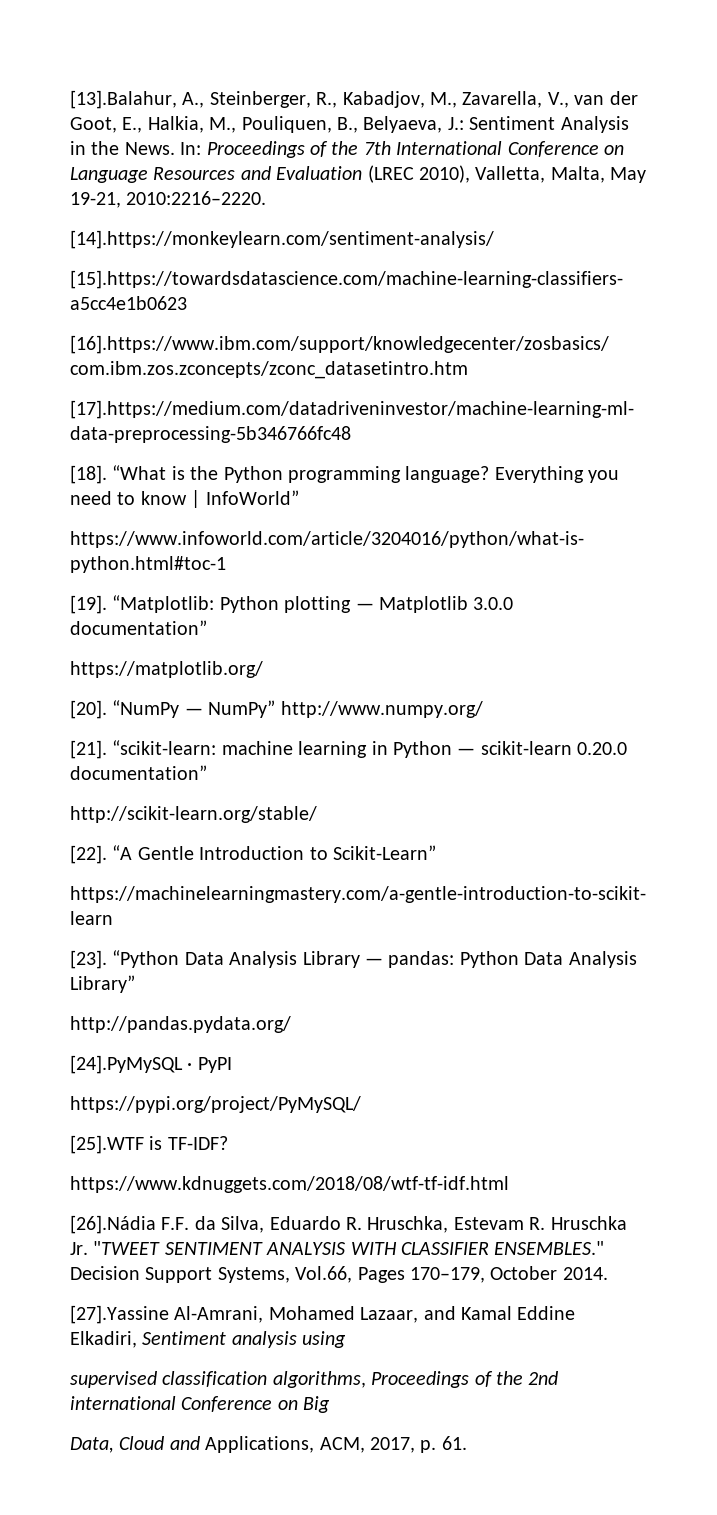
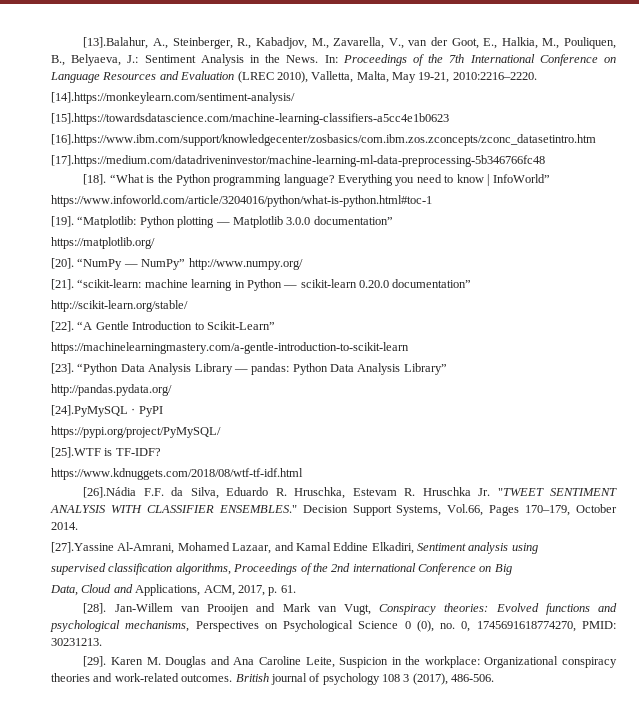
+ [28]. Jan-Willem van Prooijen and Mark van Vugt, Conspiracy theories: Evolved functions and psychological mechanisms, Perspectives on Psychological Science 0 (0), no. 0, 1745691618774270, PMID: 30231213.
+ [29]. Karen M. Douglas and Ana Caroline Leite, Suspicion in the workplace: Organizational conspiracy theories and work‐related outcomes. British journal of psychology 108 3 (2017), 486-506.

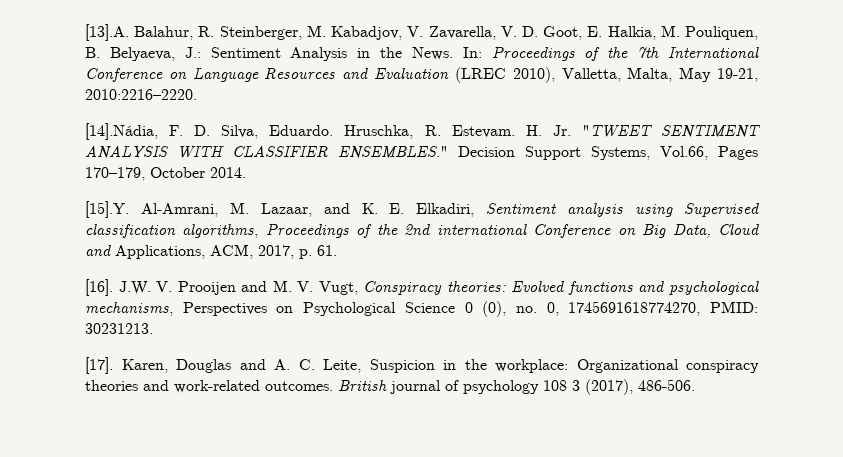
- [13].Balahur, A., Steinberger, R., Kabadjov, M., Zavarella, V., van der Goot, E., Halkia, M., Pouliquen, B., Belyaeva, J.: Sentiment Analysis in the News.
+ [13].A. Balahur, R. Steinberger, M. Kabadjov, V. Zavarella, V. D. Goot, E. Halkia, M. Pouliquen, B. Belyaeva, J.: Sentiment Analysis in the News.
- [14].https://monkeylearn.com/sentiment-analysis/
- [15].https://towardsdatascience.com/machine-learning-classifiers-a5cc4e1b0623
- [16].https://www.ibm.com/support/knowledgecenter/zosbasics/com.ibm.zos.zconcepts/zconc_datasetintro.htm
- [17].https://medium.com/datadriveninvestor/machine-learning-ml-data-preprocessing-5b346766fc48
- [18]. “What is the Python programming language? Everything you need to know | InfoWorld”
- https://www.infoworld.com/article/3204016/python/what-is-python.html#toc-1
- [19]. “Matplotlib: Python plotting — Matplotlib 3.0.0 documentation”
- https://matplotlib.org/
- [20]. “NumPy — NumPy” http://www.numpy.org/
- [21]. “scikit-learn: machine learning in Python — scikit-learn 0.20.0 documentation”
- http://scikit-learn.org/stable/
- [22]. “A Gentle Introduction to Scikit-Learn”
- https://machinelearningmastery.com/a-gentle-introduction-to-scikit-learn
- [23]. “Python Data Analysis Library — pandas: Python Data Analysis Library”
- http://pandas.pydata.org/
- [24].PyMySQL · PyPI
- https://pypi.org/project/PyMySQL/
- [25].WTF is TF-IDF?
- https://www.kdnuggets.com/2018/08/wtf-tf-idf.html
- [26].Nádia F.F. da Silva, Eduardo R. Hruschka, Estevam R. Hruschka Jr. "TWEET SENTIMENT ANALYSIS WITH CLASSIFIER ENSEMBLES."
+ [14].Nádia, F. D. Silva, Eduardo. Hruschka, R. Estevam. H. Jr. "TWEET SENTIMENT ANALYSIS WITH CLASSIFIER ENSEMBLES."
- [27].Yassine Al-Amrani, Mohamed Lazaar, and Kamal Eddine Elkadiri, Sentiment analysis using
- supervised classification algorithms, Proceedings of the 2nd international Conference on Big
- Data, Cloud and Applications, ACM, 2017, p. 61.
+ [15].Y. Al-Amrani, M. Lazaar, and K. E. Elkadiri, Sentiment analysis using Supervised classification algorithms, Proceedings of the 2nd international Conference on Big Data, Cloud and Applications, ACM, 2017, p. 61.
- [28]. Jan-Willem van Prooijen and Mark van Vugt, Conspiracy theories: Evolved functions and psychological mechanisms, Perspectives on Psychological Science 0 (0), no. 0, 1745691618774270, PMID: 30231213.
+ [16]. J.W. V. Prooijen and M. V. Vugt, Conspiracy theories: Evolved functions and psychological mechanisms, Perspectives on Psychological Science 0 (0), no. 0, 1745691618774270, PMID: 30231213.
- [29]. Karen M. Douglas and Ana Caroline Leite, Suspicion in the workplace: Organizational conspiracy theories and work‐related outcomes.
+ [17]. Karen, Douglas and A. C. Leite, Suspicion in the workplace: Organizational conspiracy theories and work‐related outcomes.

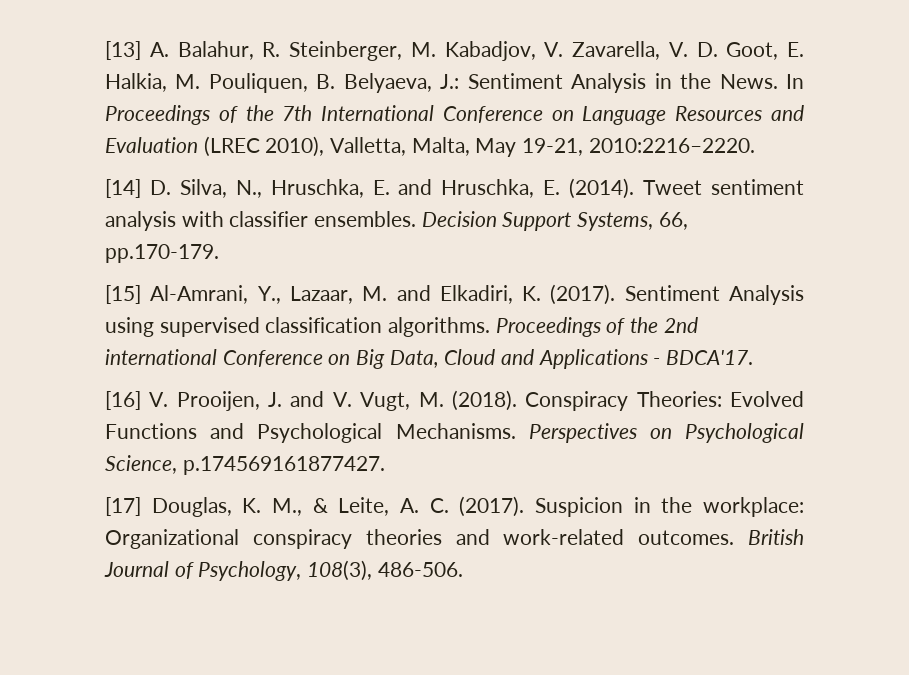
- [13].A. Balahur, R. Steinberger, M. Kabadjov, V. Zavarella, V. D. Goot, E. Halkia, M. Pouliquen, B. Belyaeva, J.: Sentiment Analysis in the News.
+ [13] A. Balahur, R. Steinberger, M. Kabadjov, V. Zavarella, V. D. Goot, E. Halkia, M. Pouliquen, B. Belyaeva, J.: Sentiment Analysis in the News.
- In: Proceedings of the 7th International Conference on Language Resources and Evaluation (LREC 2010), Valletta, Malta, May 19-21, 2010:2216–2220.
+ In Proceedings of the 7th International Conference on Language Resources and Evaluation (LREC 2010), Valletta, Malta, May 19-21, 2010:2216–2220.
- [14].Nádia, F. D. Silva, Eduardo. Hruschka, R. Estevam. H. Jr. "TWEET SENTIMENT ANALYSIS WITH CLASSIFIER ENSEMBLES." Decision Support Systems, Vol.66, Pages 170–179, October 2014.
- [15].Y. Al-Amrani, M. Lazaar, and K. E. Elkadiri, Sentiment analysis using Supervised classification algorithms, Proceedings of the 2nd international Conference on Big Data, Cloud and Applications, ACM, 2017, p. 61.
- [16]. J.W. V. Prooijen and M. V. Vugt, Conspiracy theories: Evolved functions and psychological mechanisms, Perspectives on Psychological Science 0 (0), no. 0, 1745691618774270, PMID: 30231213.
- [17]. Karen, Douglas and A. C. Leite, Suspicion in the workplace: Organizational conspiracy theories and work‐related outcomes.
+ [14] D. Silva, N., Hruschka, E. and Hruschka, E. (2014). Tweet sentiment analysis with classifier ensembles. Decision Support Systems, 66, pp.170-179.
+ [15] Al-Amrani, Y., Lazaar, M. and Elkadiri, K. (2017). Sentiment Analysis using supervised classification algorithms. Proceedings of the 2nd international Conference on Big Data, Cloud and Applications - BDCA'17.
+ [16] V. Prooijen, J. and V. Vugt, M. (2018). Conspiracy Theories: Evolved Functions and Psychological Mechanisms. Perspectives on Psychological Science, p.174569161877427.
+ [17] Douglas, K. M., & Leite, A. C. (2017). Suspicion in the workplace: Organizational conspiracy theories and work‐related outcomes.
- British journal of psychology 108 3 (2017), 486-506.
+ British Journal of Psychology, 108(3), 486-506.

